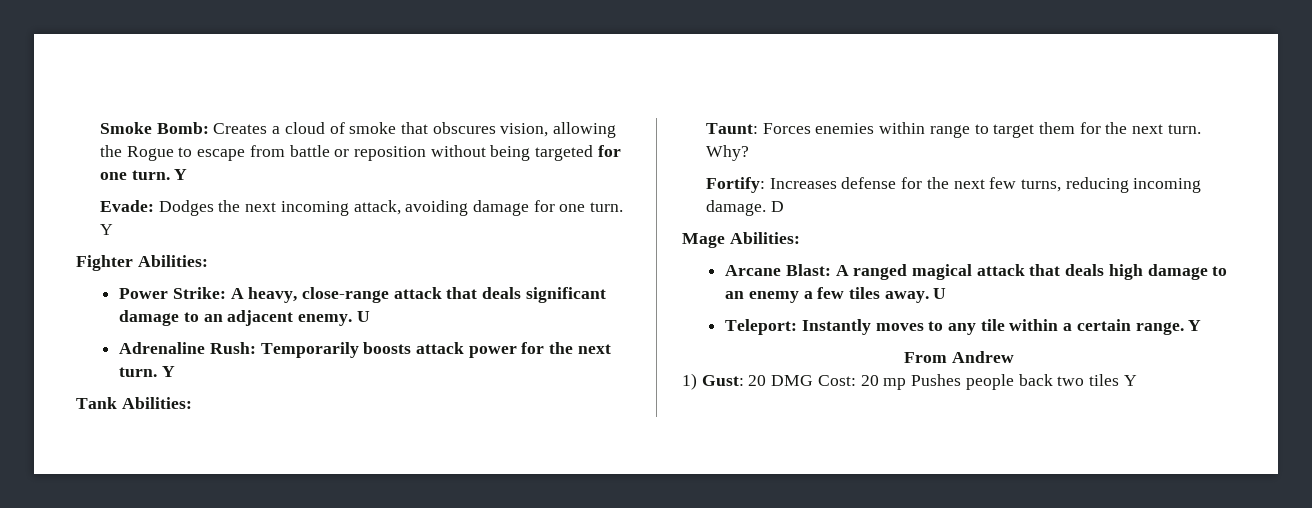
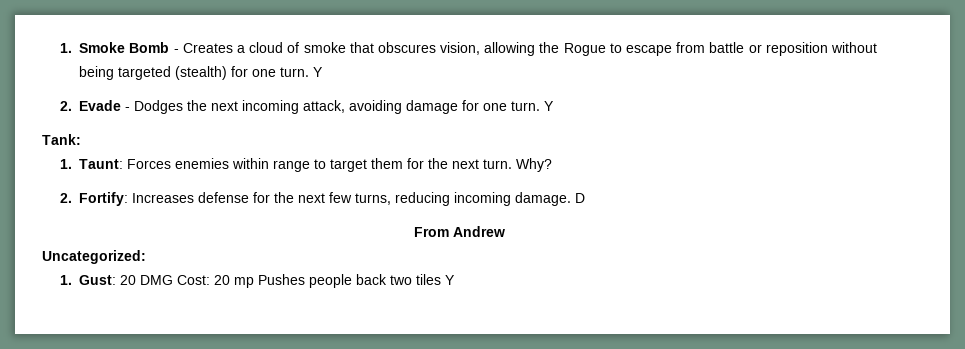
- Smoke Bomb: Creates a cloud of smoke that obscures vision, allowing the Rogue to escape from battle or reposition without being targeted for one turn. Y
- Evade: Dodges the next incoming attack, avoiding damage for one turn.
+ 1. Smoke Bomb - Creates a cloud of smoke that obscures vision, allowing the Rogue to escape from battle or reposition without being targeted (stealth) for one turn. Y
+ 2. Evade - Dodges the next incoming attack, avoiding damage for one turn.
- Fighter Abilities:
- Power Strike: A heavy, close-range attack that deals significant damage to an adjacent enemy. U
- Adrenaline Rush: Temporarily boosts attack power for the next turn. Y
- Tank Abilities:
- Taunt: Forces enemies within range to target them for the next turn.
+ Tank:
+ 1. Taunt: Forces enemies within range to target them for the next turn.
- Fortify: Increases defense for the next few turns, reducing incoming damage.
+ 2. Fortify: Increases defense for the next few turns, reducing incoming damage.
- Mage Abilities:
- Arcane Blast: A ranged magical attack that deals high damage to an enemy a few tiles away. U
- Teleport: Instantly moves to any tile within a certain range. Y
- 1) Gust: 20 DMG Cost: 20 mp Pushes people back two tiles Y
+ Uncategorized:
+ 1. Gust: 20 DMG Cost: 20 mp Pushes people back two tiles Y

